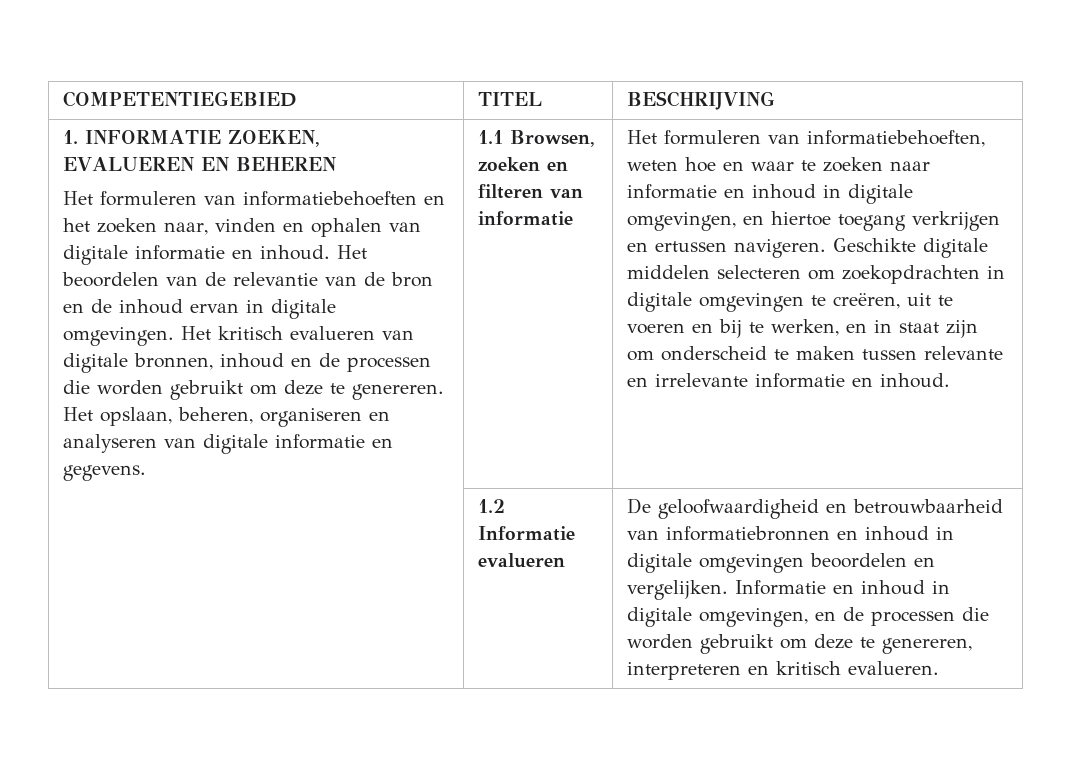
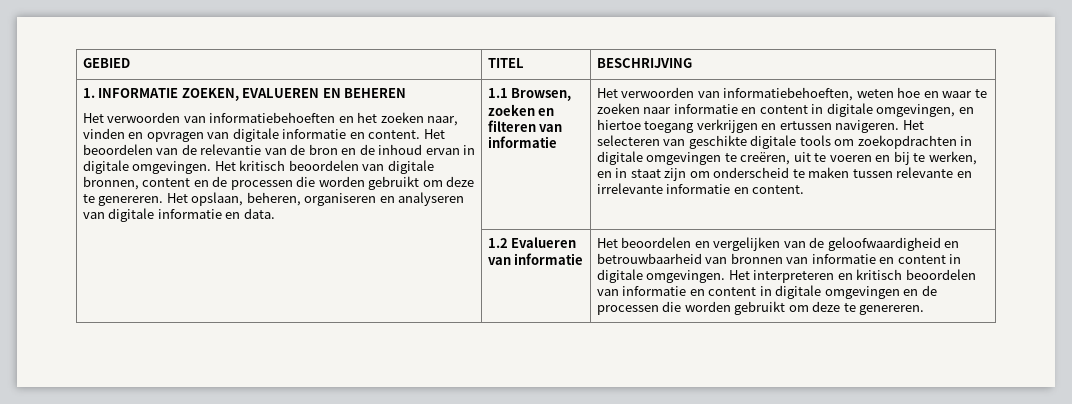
- COMPETENTIEGEBIED | TITEL | BESCHRIJVING
+ GEBIED | TITEL | BESCHRIJVING
- Het formuleren van informatiebehoeften en het zoeken naar, vinden en ophalen van digitale informatie en inhoud.
+ Het verwoorden van informatiebehoeften en het zoeken naar, vinden en opvragen van digitale informatie en content.
- Het kritisch evalueren van digitale bronnen, inhoud en de processen die worden gebruikt om deze te genereren.
+ Het kritisch beoordelen van digitale bronnen, content en de processen die worden gebruikt om deze te genereren.
- Het opslaan, beheren, organiseren en analyseren van digitale informatie en gegevens.
+ Het opslaan, beheren, organiseren en analyseren van digitale informatie en data.
- Het formuleren van informatiebehoeften, weten hoe en waar te zoeken naar informatie en inhoud in digitale omgevingen, en hiertoe toegang verkrijgen en ertussen navigeren.
+ Het verwoorden van informatiebehoeften, weten hoe en waar te zoeken naar informatie en content in digitale omgevingen, en hiertoe toegang verkrijgen en ertussen navigeren.
- Geschikte digitale middelen selecteren om zoekopdrachten in digitale omgevingen te creëren, uit te voeren en bij te werken, en in staat zijn om onderscheid te maken tussen relevante en irrelevante informatie en inhoud.
+ Het selecteren van geschikte digitale tools om zoekopdrachten in digitale omgevingen te creëren, uit te voeren en bij te werken, en in staat zijn om onderscheid te maken tussen relevante en irrelevante informatie en content.
- 1.2 Informatie evalueren | De geloofwaardigheid en betrouwbaarheid van informatiebronnen en inhoud in digitale omgevingen beoordelen en vergelijken. Informatie en inhoud in digitale omgevingen, en de processen die worden gebruikt om deze te genereren, interpreteren en kritisch evalueren.
+ 1.2 Evalueren van informatie | Het beoordelen en vergelijken van de geloofwaardigheid en betrouwbaarheid van bronnen van informatie en content in digitale omgevingen. Het interpreteren en kritisch beoordelen van informatie en content in digitale omgevingen en de processen die worden gebruikt om deze te genereren.

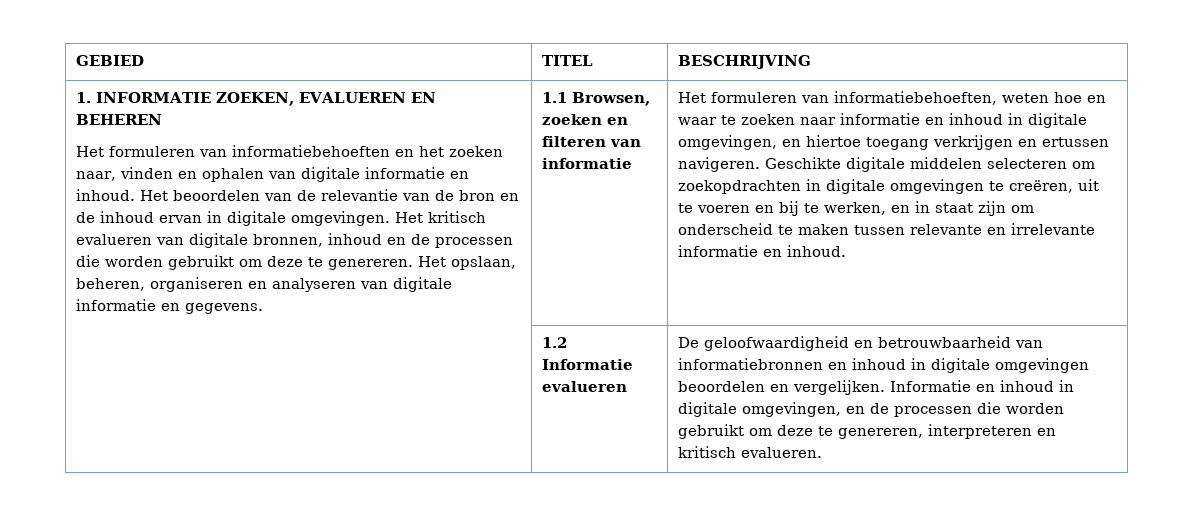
- Het verwoorden van informatiebehoeften en het zoeken naar, vinden en opvragen van digitale informatie en content.
+ Het formuleren van informatiebehoeften en het zoeken naar, vinden en ophalen van digitale informatie en inhoud.
- Het kritisch beoordelen van digitale bronnen, content en de processen die worden gebruikt om deze te genereren.
+ Het kritisch evalueren van digitale bronnen, inhoud en de processen die worden gebruikt om deze te genereren.
- Het opslaan, beheren, organiseren en analyseren van digitale informatie en data.
+ Het opslaan, beheren, organiseren en analyseren van digitale informatie en gegevens.
- Het verwoorden van informatiebehoeften, weten hoe en waar te zoeken naar informatie en content in digitale omgevingen, en hiertoe toegang verkrijgen en ertussen navigeren.
+ Het formuleren van informatiebehoeften, weten hoe en waar te zoeken naar informatie en inhoud in digitale omgevingen, en hiertoe toegang verkrijgen en ertussen navigeren.
- Het selecteren van geschikte digitale tools om zoekopdrachten in digitale omgevingen te creëren, uit te voeren en bij te werken, en in staat zijn om onderscheid te maken tussen relevante en irrelevante informatie en content.
+ Geschikte digitale middelen selecteren om zoekopdrachten in digitale omgevingen te creëren, uit te voeren en bij te werken, en in staat zijn om onderscheid te maken tussen relevante en irrelevante informatie en inhoud.
- 1.2 Evalueren van informatie | Het beoordelen en vergelijken van de geloofwaardigheid en betrouwbaarheid van bronnen van informatie en content in digitale omgevingen. Het interpreteren en kritisch beoordelen van informatie en content in digitale omgevingen en de processen die worden gebruikt om deze te genereren.
+ 1.2 Informatie evalueren | De geloofwaardigheid en betrouwbaarheid van informatiebronnen en inhoud in digitale omgevingen beoordelen en vergelijken. Informatie en inhoud in digitale omgevingen, en de processen die worden gebruikt om deze te genereren, interpreteren en kritisch evalueren.

